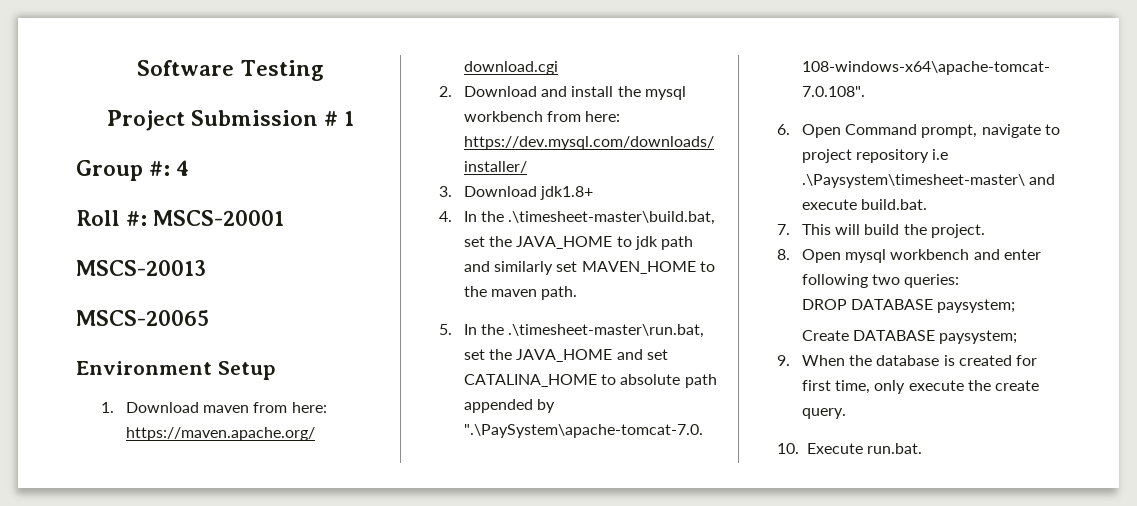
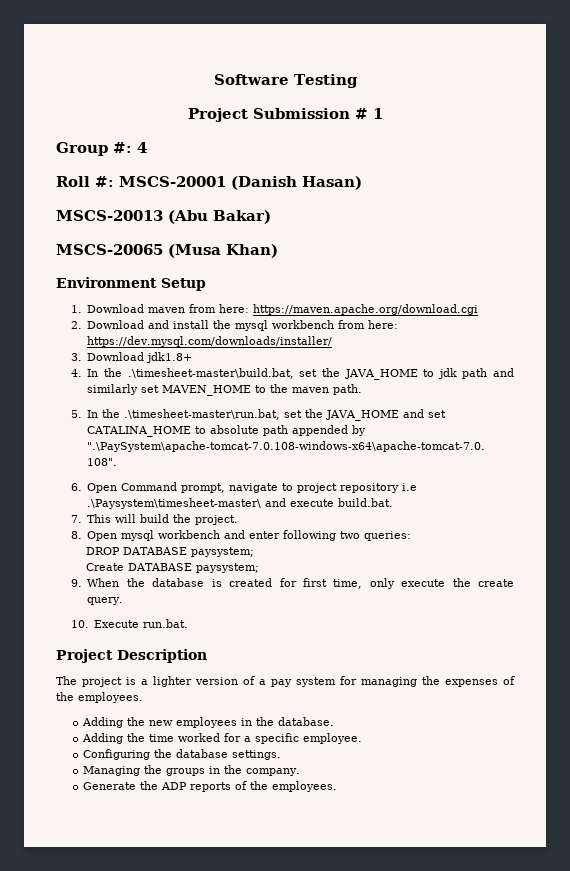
- Roll #: MSCS-20001
+ Roll #: MSCS-20001 (Danish Hasan)
- MSCS-20013
+ MSCS-20013 (Abu Bakar)
- MSCS-20065
+ MSCS-20065 (Musa Khan)
+ Project Description
+ The project is a lighter version of a pay system for managing the expenses of the employees.
+ Adding the new employees in the database.
+ Adding the time worked for a specific employee.
+ Configuring the database settings.
+ Managing the groups in the company.
+ Generate the ADP reports of the employees.

